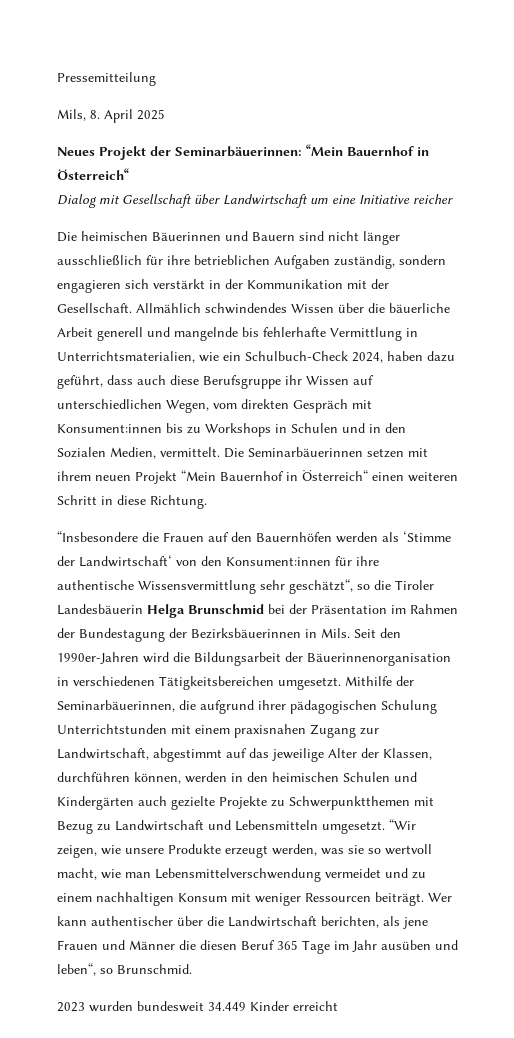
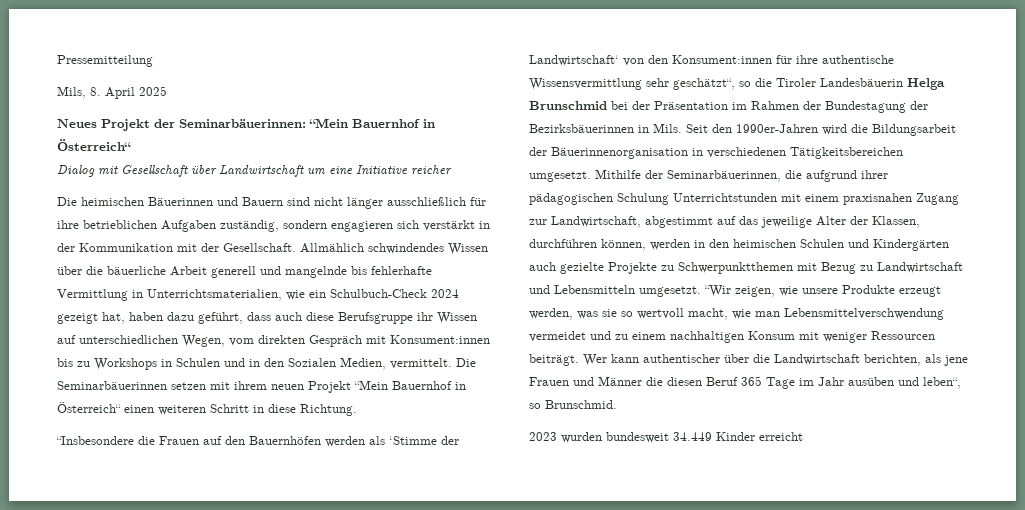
- Allmählich schwindendes Wissen über die bäuerliche Arbeit generell und mangelnde bis fehlerhafte Vermittlung in Unterrichtsmaterialien, wie ein Schulbuch-Check 2024, haben dazu geführt, dass auch diese Berufsgruppe ihr Wissen auf unterschiedlichen Wegen, vom direkten Gespräch mit Konsument:innen bis zu Workshops in Schulen und in den Sozialen Medien, vermittelt.
+ Allmählich schwindendes Wissen über die bäuerliche Arbeit generell und mangelnde bis fehlerhafte Vermittlung in Unterrichtsmaterialien, wie ein Schulbuch-Check 2024 gezeigt hat, haben dazu geführt, dass auch diese Berufsgruppe ihr Wissen auf unterschiedlichen Wegen, vom direkten Gespräch mit Konsument:innen bis zu Workshops in Schulen und in den Sozialen Medien, vermittelt.

